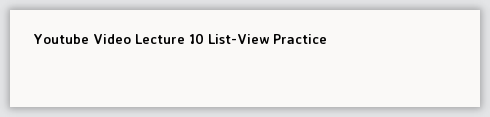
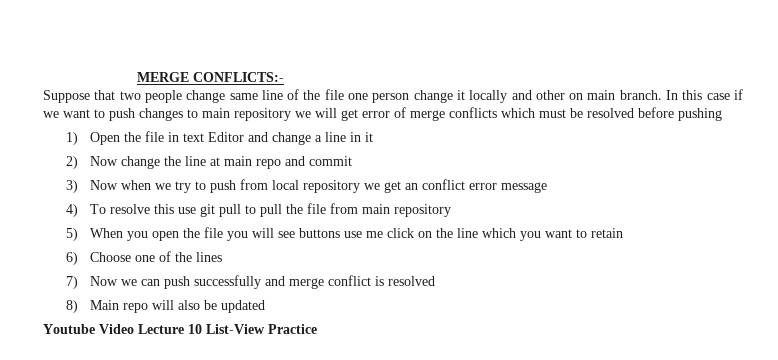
+ MERGE CONFLICTS:-
+ Suppose that two people change same line of the file one person change it locally and other on main branch. In this case if we want to push changes to main repository we will get error of merge conflicts which must be resolved before pushing
+ 1) Open the file in text Editor and change a line in it
+ 2) Now change the line at main repo and commit
+ 3) Now when we try to push from local repository we get an conflict error message
+ 4) To resolve this use git pull to pull the file from main repository
+ 5) When you open the file you will see buttons use me click on the line which you want to retain
+ 6) Choose one of the lines
+ 7) Now we can push successfully and merge conflict is resolved
+ 8) Main repo will also be updated

